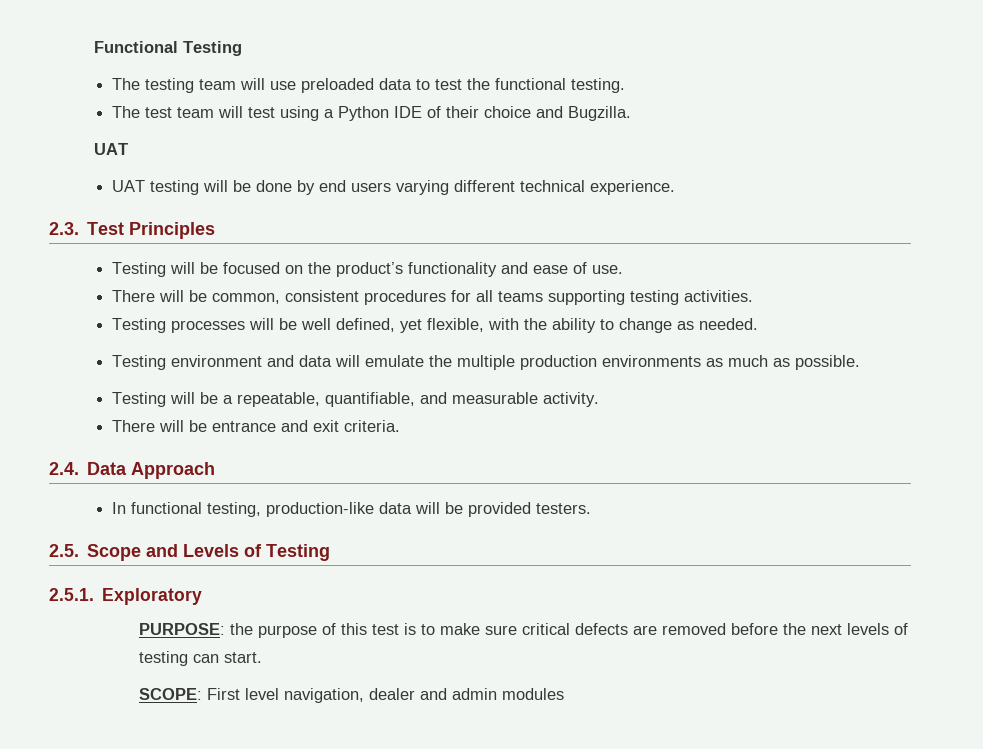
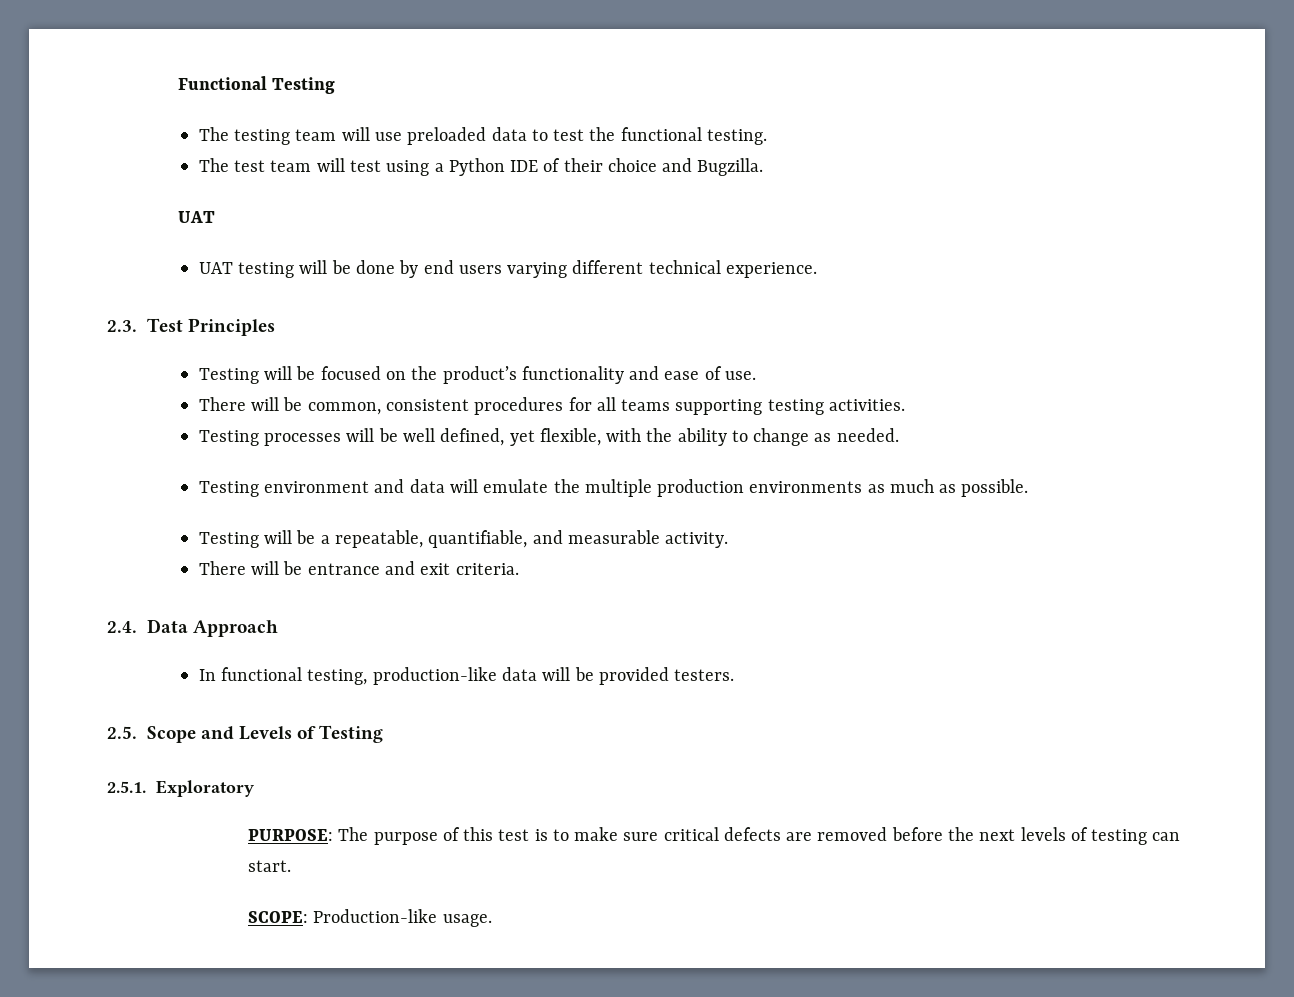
- PURPOSE: the purpose of this test is to make sure critical defects are removed before the next levels of testing can start.
+ PURPOSE: The purpose of this test is to make sure critical defects are removed before the next levels of testing can start.
- SCOPE: First level navigation, dealer and admin modules
+ SCOPE: Production-like usage.

